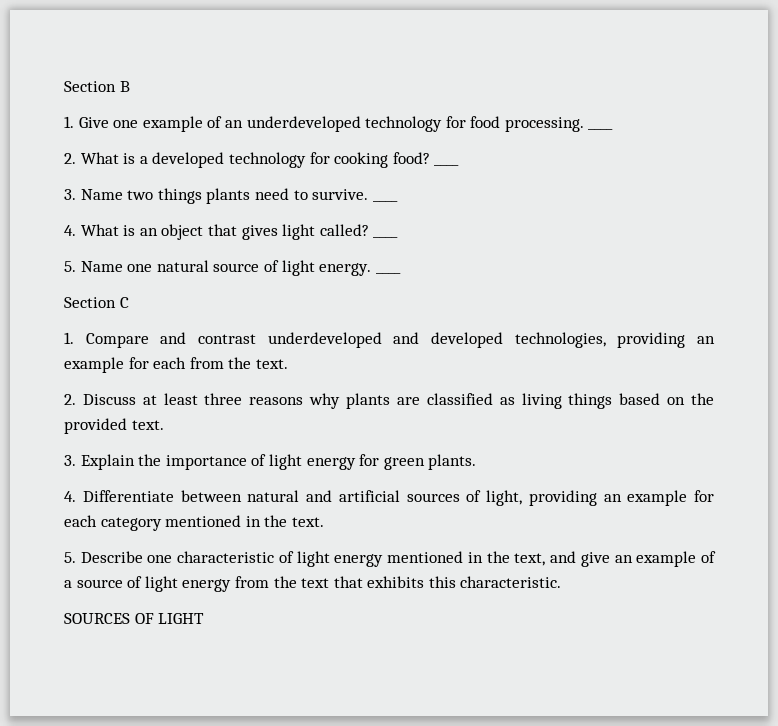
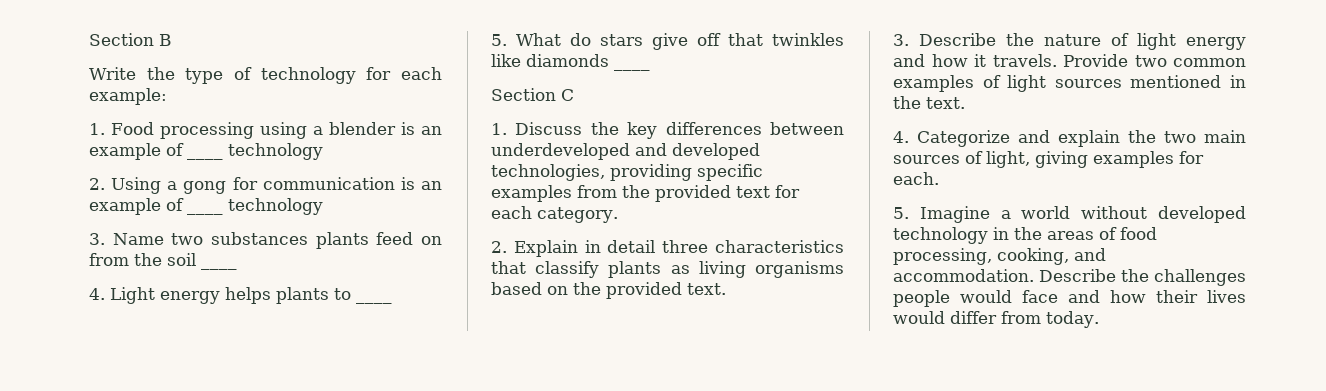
- 1. Give one example of an underdeveloped technology for food processing. ____
- 2. What is a developed technology for cooking food? ____
- 3. Name two things plants need to survive. ____
- 4. What is an object that gives light called? ____
- 5. Name one natural source of light energy. ____
+ Write the type of technology for each example:
+ 1. Food processing using a blender is an example of ____ technology
+ 2. Using a gong for communication is an example of ____ technology
+ 3. Name two substances plants feed on from the soil ____
+ 4. Light energy helps plants to ____
+ 5. What do stars give off that twinkles like diamonds ____
- 1. Compare and contrast underdeveloped and developed technologies, providing an example for each from the text.
- 2. Discuss at least three reasons why plants are classified as living things based on the provided text.
+ 1. Discuss the key differences between underdeveloped and developed technologies, providing specific examples from the provided text for each category.
+ 2. Explain in detail three characteristics that classify plants as living organisms based on the provided text.
- 3. Explain the importance of light energy for green plants.
- 4. Differentiate between natural and artificial sources of light, providing an example for each category mentioned in the text.
- 5. Describe one characteristic of light energy mentioned in the text, and give an example of a source of light energy from the text that exhibits this characteristic.
- SOURCES OF LIGHT
+ 3. Describe the nature of light energy and how it travels. Provide two common examples of light sources mentioned in the text.
+ 4. Categorize and explain the two main sources of light, giving examples for each.
+ 5. Imagine a world without developed technology in the areas of food processing, cooking, and accommodation. Describe the challenges people would face and how their lives would differ from today.

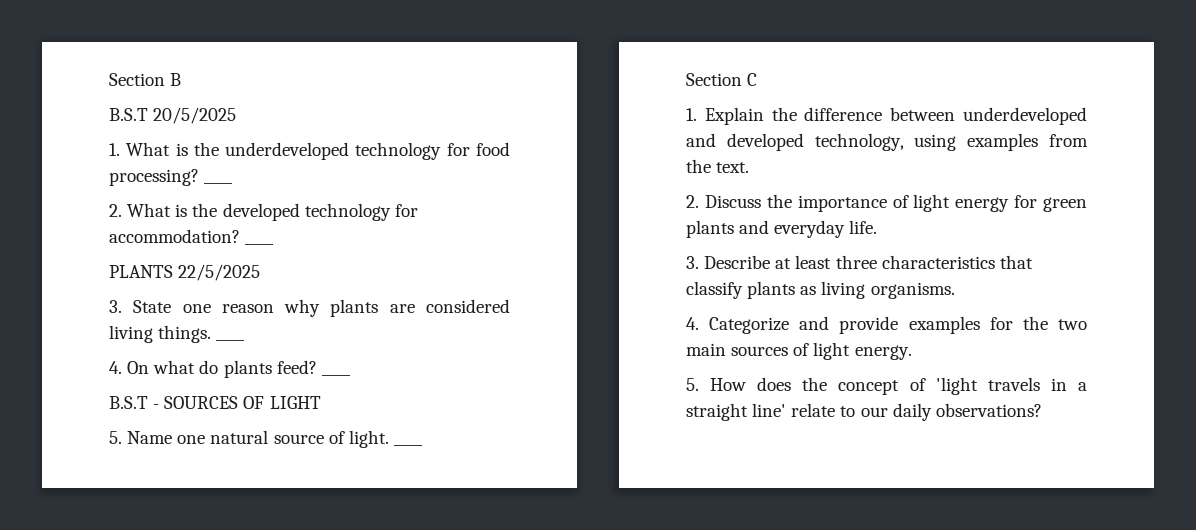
- Write the type of technology for each example:
- 1. Food processing using a blender is an example of ____ technology
- 2. Using a gong for communication is an example of ____ technology
- 3. Name two substances plants feed on from the soil ____
- 4. Light energy helps plants to ____
- 5. What do stars give off that twinkles like diamonds ____
+ B.S.T 20/5/2025
+ 1. What is the underdeveloped technology for food processing? ____
+ 2. What is the developed technology for accommodation? ____
+ PLANTS 22/5/2025
+ 3. State one reason why plants are considered living things. ____
+ 4. On what do plants feed? ____
+ B.S.T - SOURCES OF LIGHT
+ 5. Name one natural source of light. ____
  Section C
- 1. Discuss the key differences between underdeveloped and developed technologies, providing specific examples from the provided text for each category.
- 2. Explain in detail three characteristics that classify plants as living organisms based on the provided text.
- 3. Describe the nature of light energy and how it travels. Provide two common examples of light sources mentioned in the text.
+ 1. Explain the difference between underdeveloped and developed technology, using examples from the text.
+ 2. Discuss the importance of light energy for green plants and everyday life.
+ 3. Describe at least three characteristics that classify plants as living organisms.
- 4. Categorize and explain the two main sources of light, giving examples for each.
- 5. Imagine a world without developed technology in the areas of food processing, cooking, and accommodation. Describe the challenges people would face and how their lives would differ from today.
+ 4. Categorize and provide examples for the two main sources of light energy.
+ 5. How does the concept of 'light travels in a straight line' relate to our daily observations?

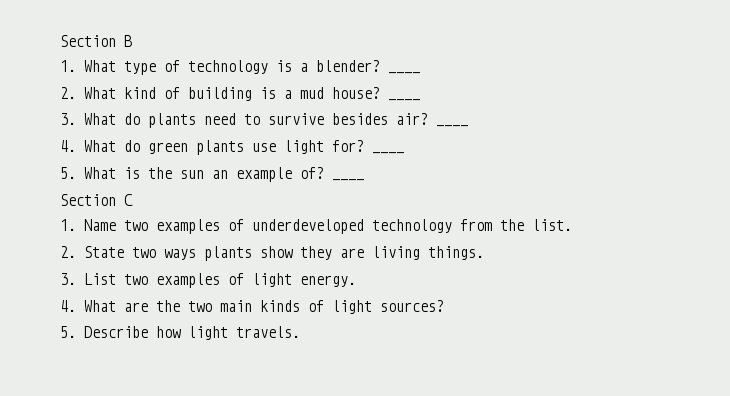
- B.S.T 20/5/2025
- 1. What is the underdeveloped technology for food processing? ____
- 2. What is the developed technology for accommodation? ____
- PLANTS 22/5/2025
- 3. State one reason why plants are considered living things. ____
- 4. On what do plants feed? ____
- B.S.T - SOURCES OF LIGHT
- 5. Name one natural source of light. ____
+ 1. What type of technology is a blender? ____
+ 2. What kind of building is a mud house? ____
+ 3. What do plants need to survive besides air? ____
+ 4. What do green plants use light for? ____
+ 5. What is the sun an example of? ____
  Section C
- 1. Explain the difference between underdeveloped and developed technology, using examples from the text.
- 2. Discuss the importance of light energy for green plants and everyday life.
- 3. Describe at least three characteristics that classify plants as living organisms.
- 4. Categorize and provide examples for the two main sources of light energy.
- 5. How does the concept of 'light travels in a straight line' relate to our daily observations?
+ 1. Name two examples of underdeveloped technology from the list.
+ 2. State two ways plants show they are living things.
+ 3. List two examples of light energy.
+ 4. What are the two main kinds of light sources?
+ 5. Describe how light travels.

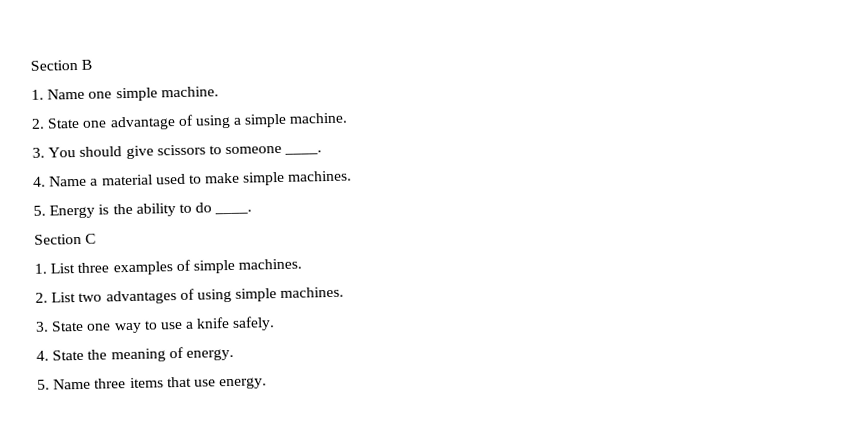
- 1. What type of technology is a blender? ____
- 2. What kind of building is a mud house? ____
- 3. What do plants need to survive besides air? ____
- 4. What do green plants use light for? ____
- 5. What is the sun an example of? ____
+ 1. Name one simple machine.
+ 2. State one advantage of using a simple machine.
+ 3. You should give scissors to someone ____.
+ 4. Name a material used to make simple machines.
+ 5. Energy is the ability to do ____.
  Section C
- 1. Name two examples of underdeveloped technology from the list.
- 2. State two ways plants show they are living things.
- 3. List two examples of light energy.
- 4. What are the two main kinds of light sources?
- 5. Describe how light travels.
+ 1. List three examples of simple machines.
+ 2. List two advantages of using simple machines.
+ 3. State one way to use a knife safely.
+ 4. State the meaning of energy.
+ 5. Name three items that use energy.

